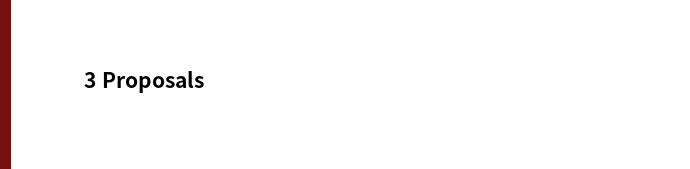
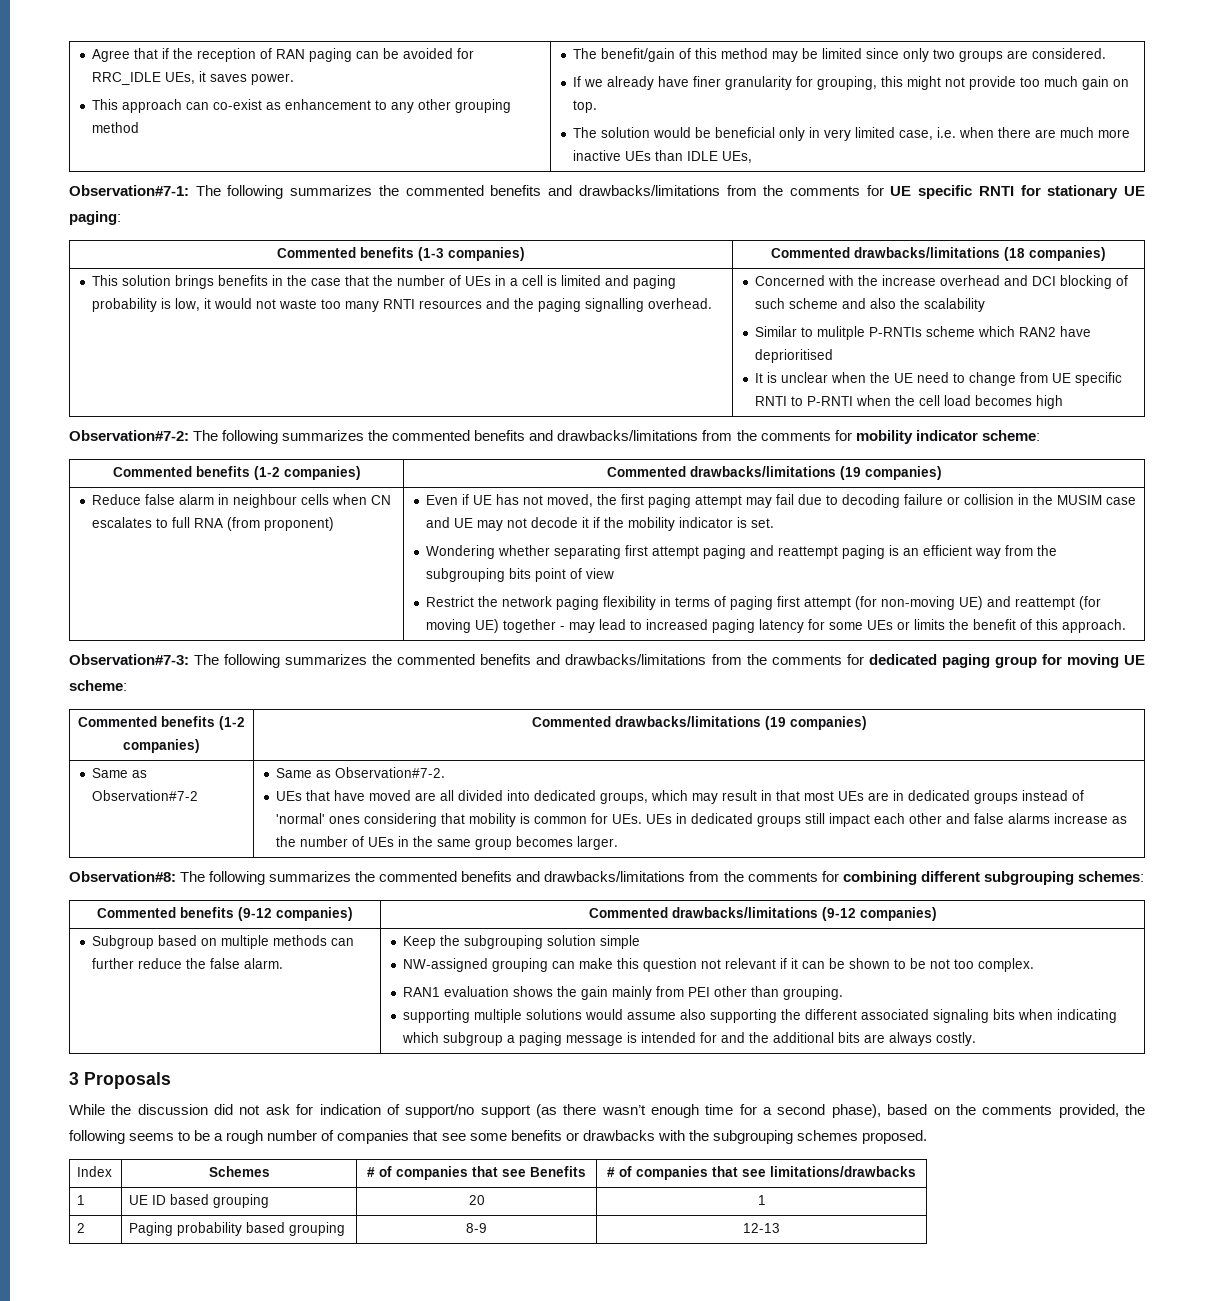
+ Agree that if the reception of RAN paging can be avoided for RRC_IDLE UEs, it saves power.
+ This approach can co-exist as enhancement to any other grouping method | The benefit/gain of this method may be limited since only two groups are considered.
+ If we already have finer granularity for grouping, this might not provide too much gain on top.
+ The solution would be beneficial only in very limited case, i.e. when there are much more inactive UEs than IDLE UEs,
+ Observation#7-1: The following summarizes the commented benefits and drawbacks/limitations from the comments for UE specific RNTI for stationary UE paging:
+ Commented benefits (1-3 companies) | Commented drawbacks/limitations (18 companies)
+ This solution brings benefits in the case that the number of UEs in a cell is limited and paging probability is low, it would not waste too many RNTI resources and the paging signalling overhead. | Concerned with the increase overhead and DCI blocking of such scheme and also the scalability
+ Similar to mulitple P-RNTIs scheme which RAN2 have deprioritised
+ It is unclear when the UE need to change from UE specific RNTI to P-RNTI when the cell load becomes high
+ Observation#7-2: The following summarizes the commented benefits and drawbacks/limitations from the comments for mobility indicator scheme:
+ Commented benefits (1-2 companies) | Commented drawbacks/limitations (19 companies)
+ Reduce false alarm in neighbour cells when CN escalates to full RNA (from proponent) | Even if UE has not moved, the first paging attempt may fail due to decoding failure or collision in the MUSIM case and UE may not decode it if the mobility indicator is set.
+ Wondering whether separating first attempt paging and reattempt paging is an efficient way from the subgrouping bits point of view
+ Restrict the network paging flexibility in terms of paging first attempt (for non-moving UE) and reattempt (for moving UE) together - may lead to increased paging latency for some UEs or limits the benefit of this approach.
+ Observation#7-3: The following summarizes the commented benefits and drawbacks/limitations from the comments for dedicated paging group for moving UE scheme:
+ Commented benefits (1-2 companies) | Commented drawbacks/limitations (19 companies)
+ Same as Observation#7-2 | Same as Observation#7-2.
+ UEs that have moved are all divided into dedicated groups, which may result in that most UEs are in dedicated groups instead of 'normal' ones considering that mobility is common for UEs. UEs in dedicated groups still impact each other and false alarms increase as the number of UEs in the same group becomes larger.
+ Observation#8: The following summarizes the commented benefits and drawbacks/limitations from the comments for combining different subgrouping schemes:
+ Commented benefits (9-12 companies) | Commented drawbacks/limitations (9-12 companies)
+ Subgroup based on multiple methods can further reduce the false alarm. | Keep the subgrouping solution simple
+ NW-assigned grouping can make this question not relevant if it can be shown to be not too complex.
+ RAN1 evaluation shows the gain mainly from PEI other than grouping.
+ supporting multiple solutions would assume also supporting the different associated signaling bits when indicating which subgroup a paging message is intended for and the additional bits are always costly.
  3 Proposals
+ While the discussion did not ask for indication of support/no support (as there wasn’t enough time for a second phase), based on the comments provided, the following seems to be a rough number of companies that see some benefits or drawbacks with the subgrouping schemes proposed.
+ Index | Schemes | # of companies that see Benefits | # of companies that see limitations/drawbacks
+ 1 | UE ID based grouping | 20 | 1
+ 2 | Paging probability based grouping | 8-9 | 12-13

